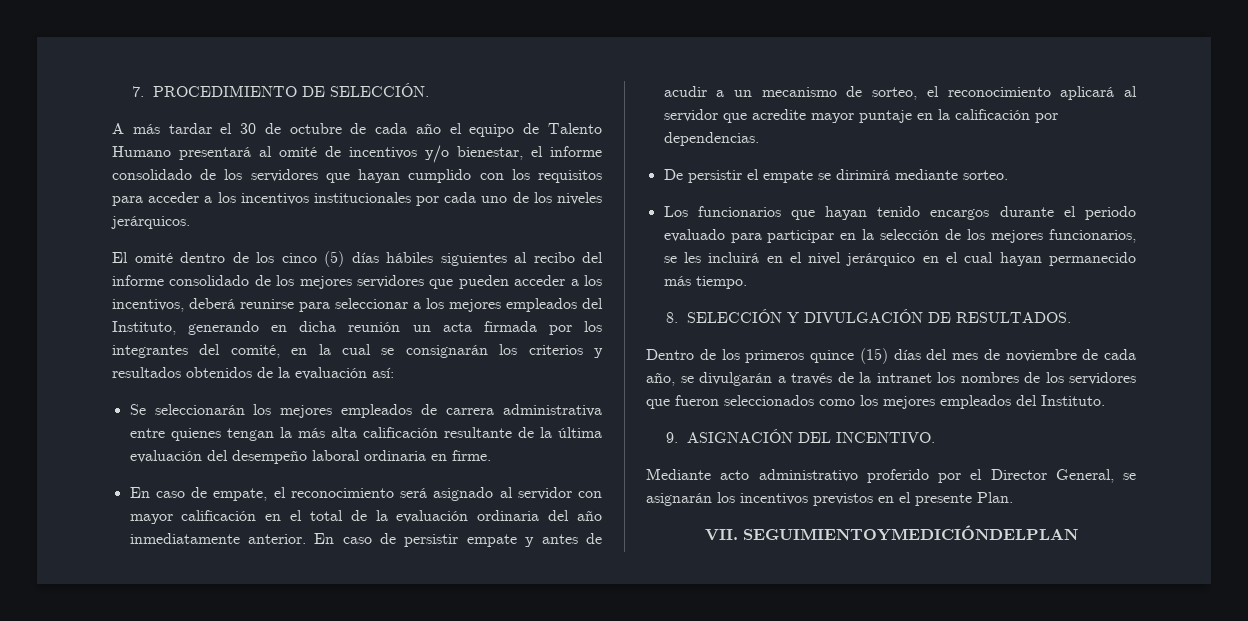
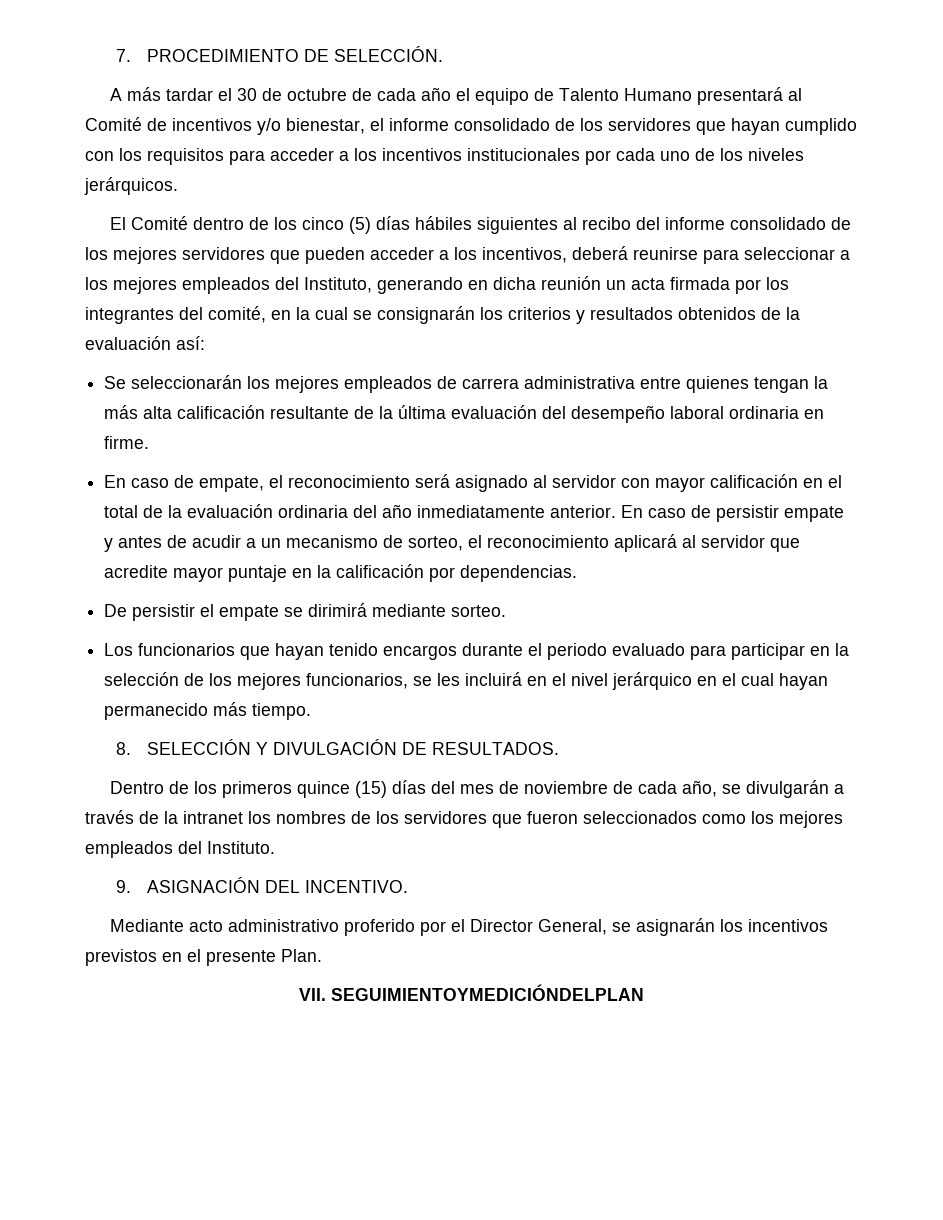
- A más tardar el 30 de octubre de cada año el equipo de Talento Humano presentará al omité de incentivos y/o bienestar, el informe consolidado de los servidores que hayan cumplido con los requisitos para acceder a los incentivos institucionales por cada uno de los niveles jerárquicos.
+ A más tardar el 30 de octubre de cada año el equipo de Talento Humano presentará al Comité de incentivos y/o bienestar, el informe consolidado de los servidores que hayan cumplido con los requisitos para acceder a los incentivos institucionales por cada uno de los niveles jerárquicos.
- El omité dentro de los cinco (5) días hábiles siguientes al recibo del informe consolidado de los mejores servidores que pueden acceder a los incentivos, deberá reunirse para seleccionar a los mejores empleados del Instituto, generando en dicha reunión un acta firmada por los integrantes del comité, en la cual se consignarán los criterios y resultados obtenidos de la evaluación así:
+ El Comité dentro de los cinco (5) días hábiles siguientes al recibo del informe consolidado de los mejores servidores que pueden acceder a los incentivos, deberá reunirse para seleccionar a los mejores empleados del Instituto, generando en dicha reunión un acta firmada por los integrantes del comité, en la cual se consignarán los criterios y resultados obtenidos de la evaluación así:

